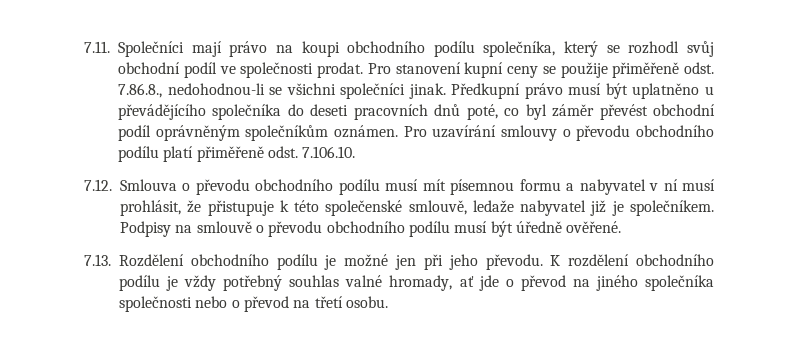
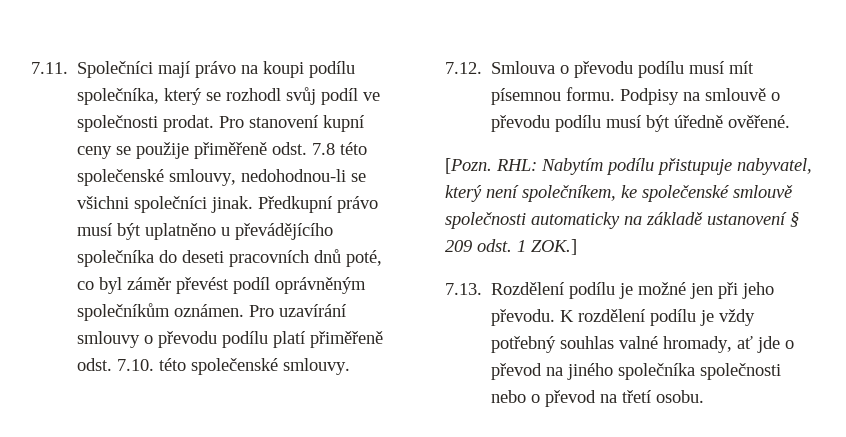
- 7.11. Společníci mají právo na koupi obchodního podílu společníka, který se rozhodl svůj obchodní podíl ve společnosti prodat.
+ 7.11. Společníci mají právo na koupi podílu společníka, který se rozhodl svůj podíl ve společnosti prodat.
- Pro stanovení kupní ceny se použije přiměřeně odst. 7.86.8., nedohodnou-li se všichni společníci jinak.
+ Pro stanovení kupní ceny se použije přiměřeně odst. 7.8 této společenské smlouvy, nedohodnou-li se všichni společníci jinak.
- Předkupní právo musí být uplatněno u převádějícího společníka do deseti pracovních dnů poté, co byl záměr převést obchodní podíl oprávněným společníkům oznámen.
+ Předkupní právo musí být uplatněno u převádějícího společníka do deseti pracovních dnů poté, co byl záměr převést podíl oprávněným společníkům oznámen.
- Pro uzavírání smlouvy o převodu obchodního podílu platí přiměřeně odst. 7.106.10.
+ Pro uzavírání smlouvy o převodu podílu platí přiměřeně odst. 7.10. této společenské smlouvy.
- 7.12. Smlouva o převodu obchodního podílu musí mít písemnou formu a nabyvatel v ní musí prohlásit, že přistupuje k této společenské smlouvě, ledaže nabyvatel již je společníkem.
+ 7.12. Smlouva o převodu podílu musí mít písemnou formu.
- Podpisy na smlouvě o převodu obchodního podílu musí být úředně ověřené.
+ Podpisy na smlouvě o převodu podílu musí být úředně ověřené.
+ [Pozn. RHL: Nabytím podílu přistupuje nabyvatel, který není společníkem, ke společenské smlouvě společnosti automaticky na základě ustanovení § 209 odst. 1 ZOK.]
- 7.13. Rozdělení obchodního podílu je možné jen při jeho převodu.
+ 7.13. Rozdělení podílu je možné jen při jeho převodu.
- K rozdělení obchodního podílu je vždy potřebný souhlas valné hromady, ať jde o převod na jiného společníka společnosti nebo o převod na třetí osobu.
+ K rozdělení podílu je vždy potřebný souhlas valné hromady, ať jde o převod na jiného společníka společnosti nebo o převod na třetí osobu.

